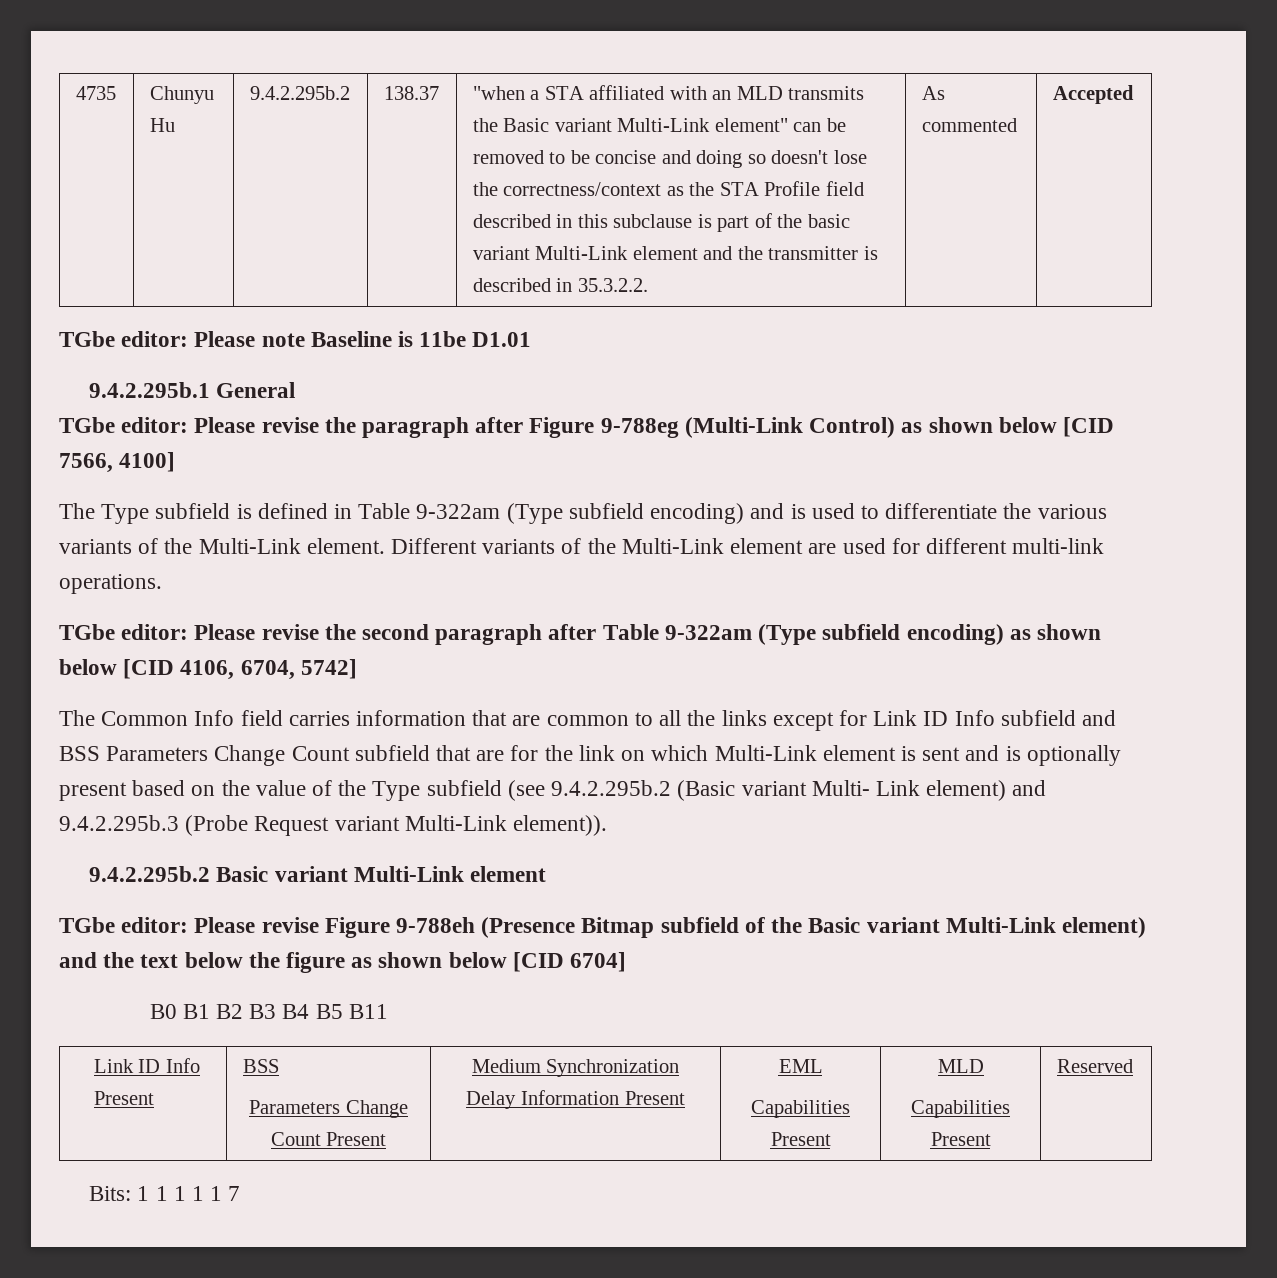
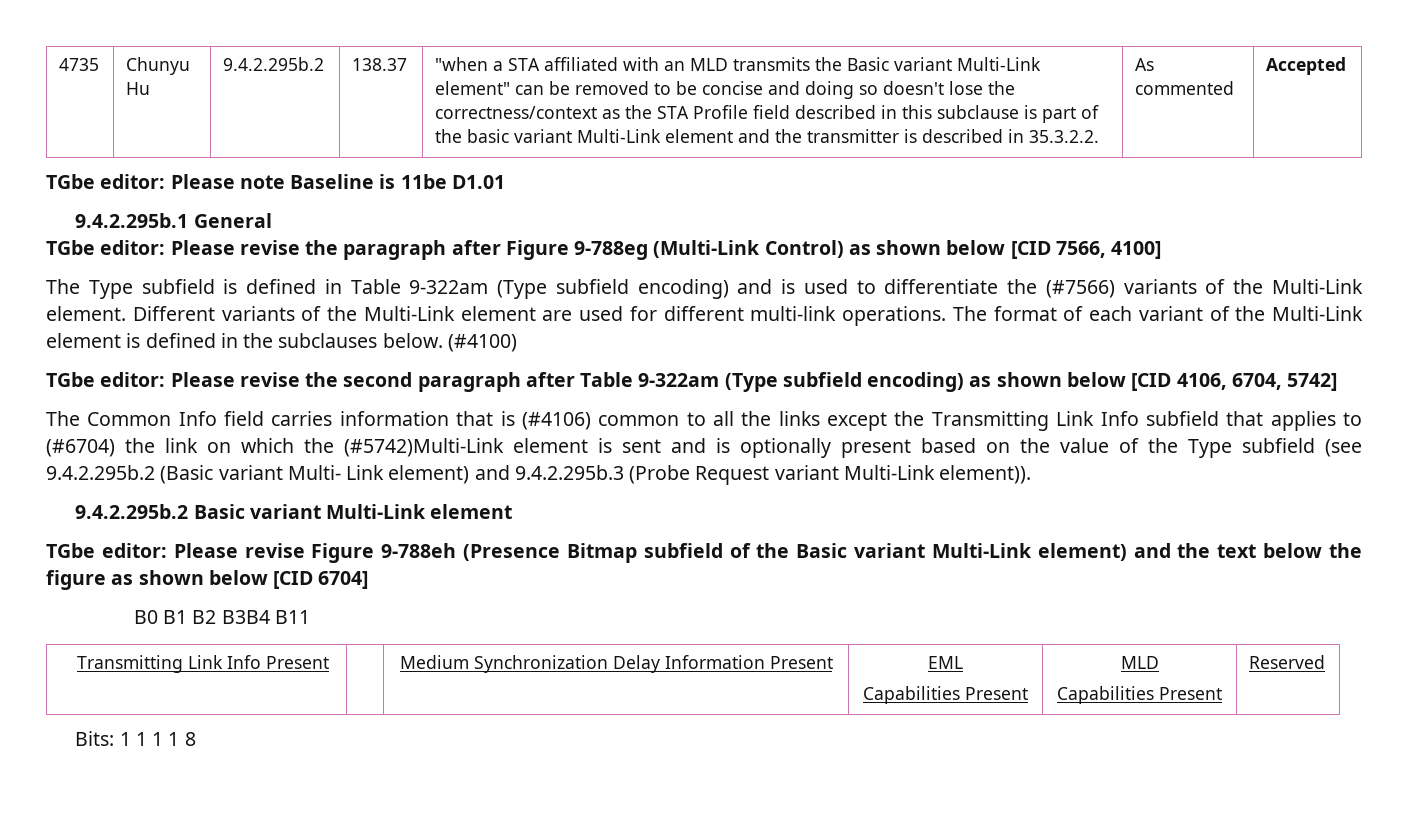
- The Type subfield is defined in Table 9-322am (Type subfield encoding) and is used to differentiate the various variants of the Multi-Link element.
+ The Type subfield is defined in Table 9-322am (Type subfield encoding) and is used to differentiate the (#7566) variants of the Multi-Link element.
+ The format of each variant of the Multi-Link element is defined in the subclauses below. (#4100)
- The Common Info field carries information that are common to all the links except for Link ID Info subfield and BSS Parameters Change Count subfield that are for the link on which Multi-Link element is sent and is optionally present based on the value of the Type subfield (see 9.4.2.295b.2 (Basic variant Multi- Link element) and 9.4.2.295b.3 (Probe Request variant Multi-Link element)).
+ The Common Info field carries information that is (#4106) common to all the links except the Transmitting Link Info subfield that applies to (#6704) the link on which the (#5742)Multi-Link element is sent and is optionally present based on the value of the Type subfield (see 9.4.2.295b.2 (Basic variant Multi- Link element) and 9.4.2.295b.3 (Probe Request variant Multi-Link element)).
- B0 B1 B2 B3 B4 B5 B11
+ B0 B1 B2 B3B4 B11
- Link ID Info Present | BSS
- Parameters Change Count Present | Medium Synchronization Delay Information Present | EML
+ Transmitting Link Info Present | | Medium Synchronization Delay Information Present | EML
- Bits: 1 1 1 1 1 7
+ Bits: 1 1 1 1 8

